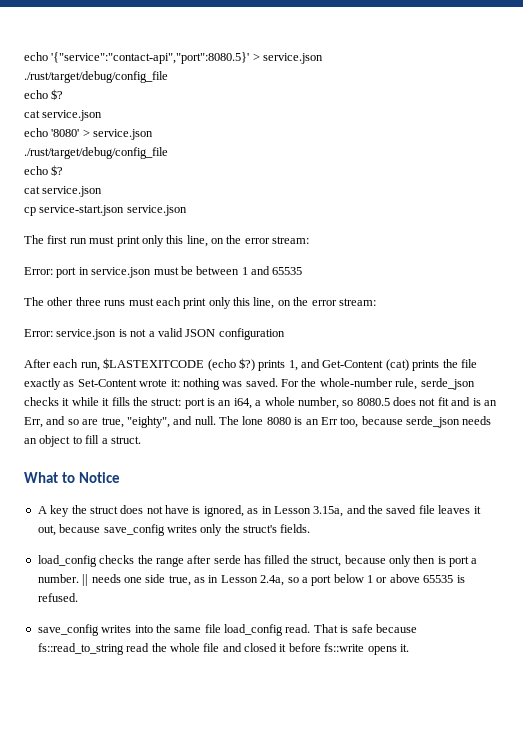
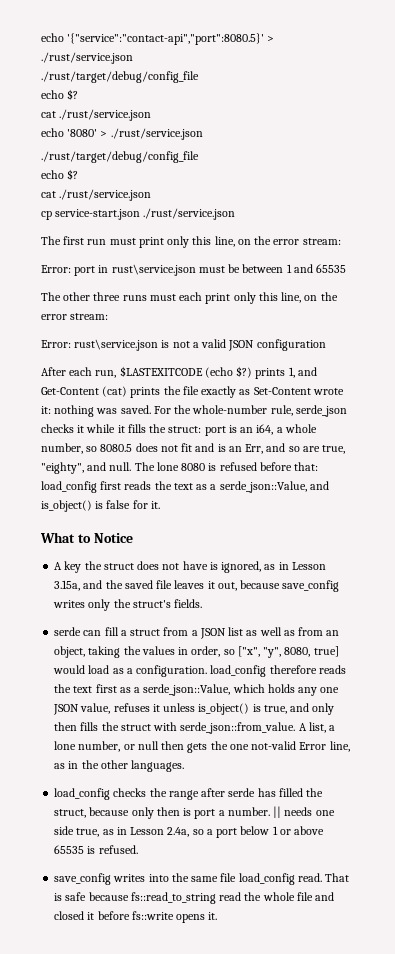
- echo '{"service":"contact-api","port":8080.5}' > service.json
+ echo '{"service":"contact-api","port":8080.5}' > ./rust/service.json
  ./rust/target/debug/config_file
  echo $?
- cat service.json
+ cat ./rust/service.json
- echo '8080' > service.json
+ echo '8080' > ./rust/service.json
  ./rust/target/debug/config_file
  echo $?
- cat service.json
+ cat ./rust/service.json
- cp service-start.json service.json
+ cp service-start.json ./rust/service.json
- Error: port in service.json must be between 1 and 65535
+ Error: port in rust\service.json must be between 1 and 65535
- Error: service.json is not a valid JSON configuration
+ Error: rust\service.json is not a valid JSON configuration
- The lone 8080 is an Err too, because serde_json needs an object to fill a struct.
+ The lone 8080 is refused before that: load_config first reads the text as a serde_json::Value, and is_object() is false for it.
+ serde can fill a struct from a JSON list as well as from an object, taking the values in order, so ["x", "y", 8080, true] would load as a configuration. load_config therefore reads the text first as a serde_json::Value, which holds any one JSON value, refuses it unless is_object() is true, and only then fills the struct with serde_json::from_value. A list, a lone number, or null then gets the one not-valid Error line, as in the other languages.

